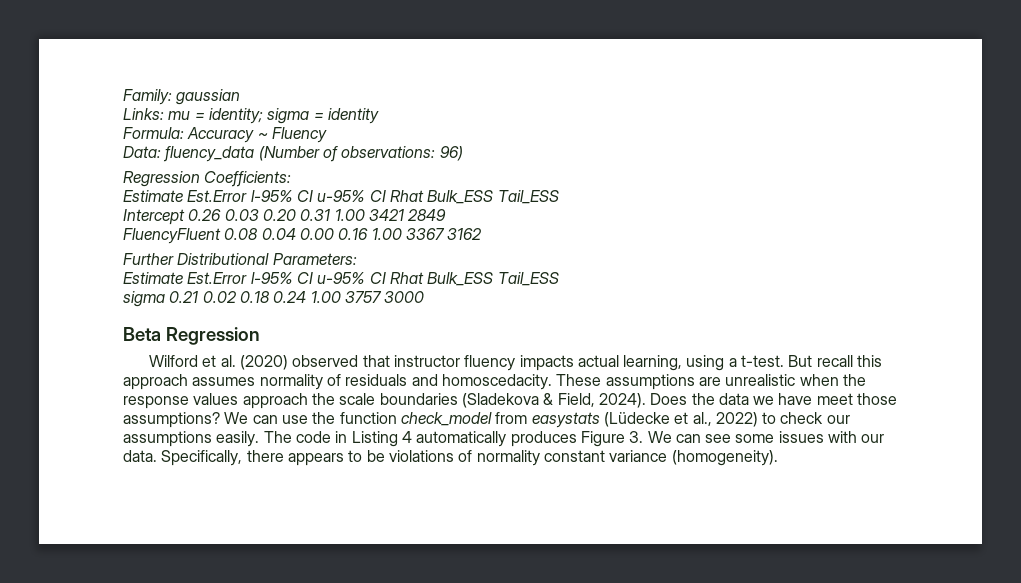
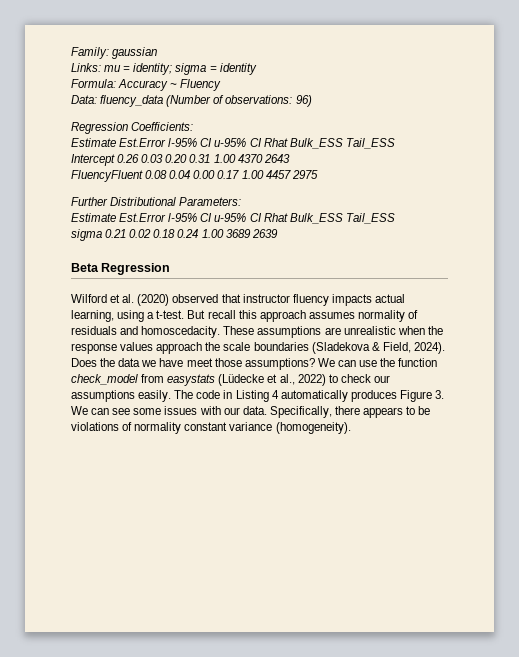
- Intercept 0.26 0.03 0.20 0.31 1.00 3421 2849
+ Intercept 0.26 0.03 0.20 0.31 1.00 4370 2643
- FluencyFluent 0.08 0.04 0.00 0.16 1.00 3367 3162
+ FluencyFluent 0.08 0.04 0.00 0.17 1.00 4457 2975
- sigma 0.21 0.02 0.18 0.24 1.00 3757 3000
+ sigma 0.21 0.02 0.18 0.24 1.00 3689 2639

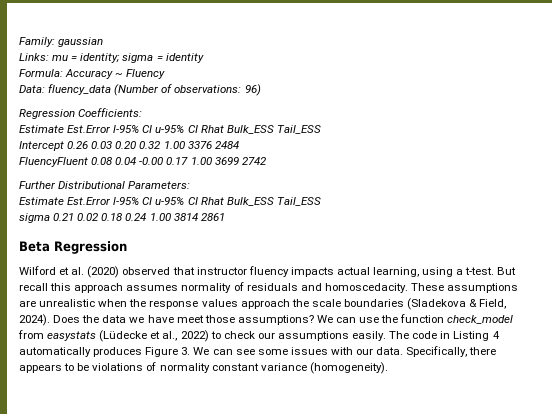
- Intercept 0.26 0.03 0.20 0.31 1.00 4370 2643
+ Intercept 0.26 0.03 0.20 0.32 1.00 3376 2484
- FluencyFluent 0.08 0.04 0.00 0.17 1.00 4457 2975
+ FluencyFluent 0.08 0.04 -0.00 0.17 1.00 3699 2742
- sigma 0.21 0.02 0.18 0.24 1.00 3689 2639
+ sigma 0.21 0.02 0.18 0.24 1.00 3814 2861

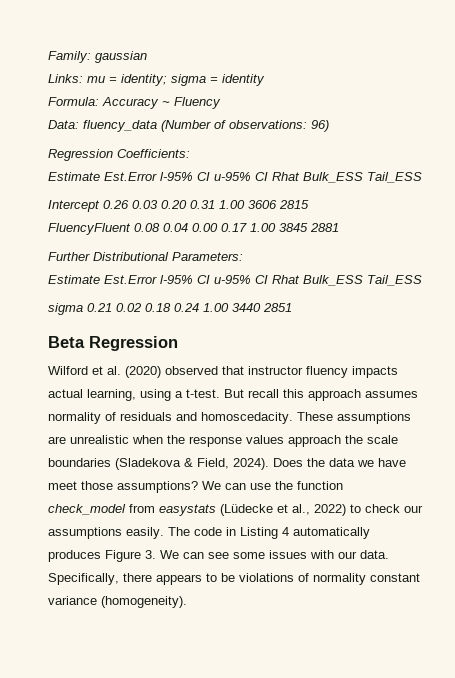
- Intercept 0.26 0.03 0.20 0.32 1.00 3376 2484
+ Intercept 0.26 0.03 0.20 0.31 1.00 3606 2815
- FluencyFluent 0.08 0.04 -0.00 0.17 1.00 3699 2742
+ FluencyFluent 0.08 0.04 0.00 0.17 1.00 3845 2881
- sigma 0.21 0.02 0.18 0.24 1.00 3814 2861
+ sigma 0.21 0.02 0.18 0.24 1.00 3440 2851

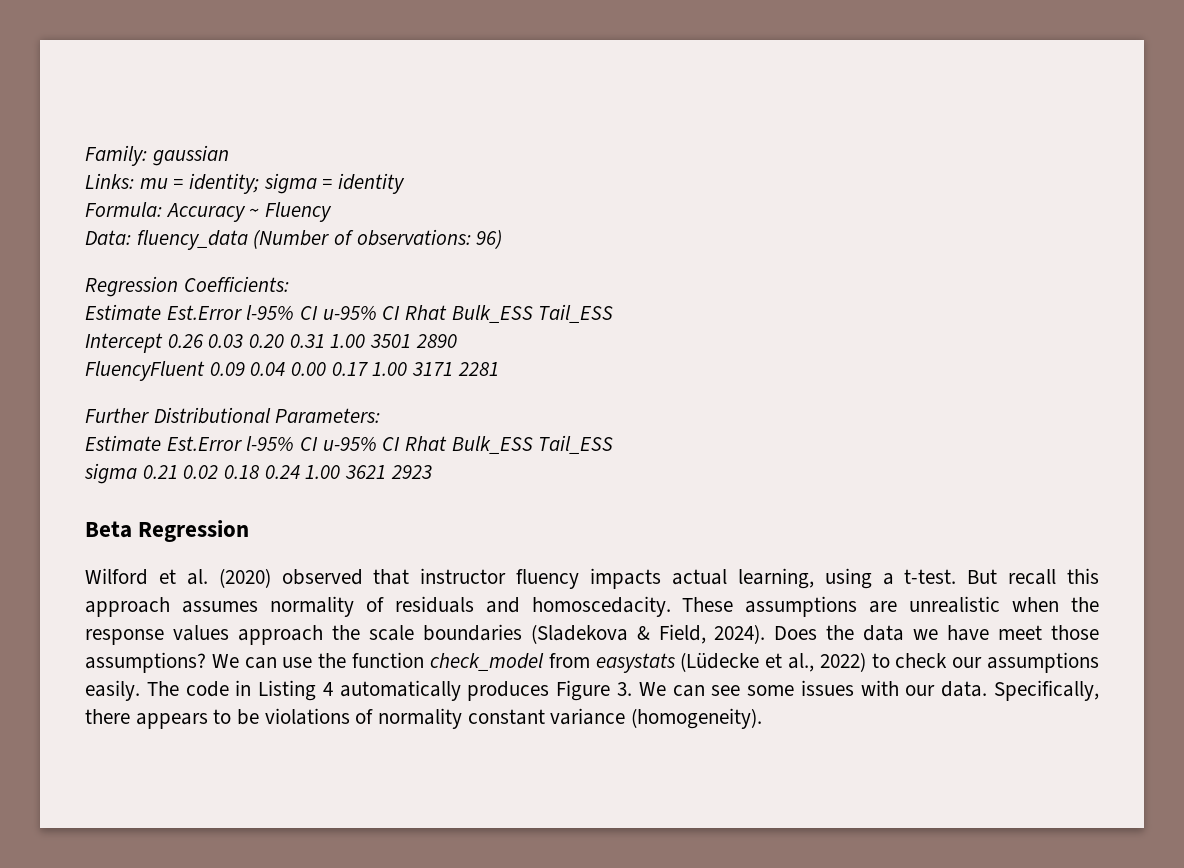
- Intercept 0.26 0.03 0.20 0.31 1.00 3606 2815
+ Intercept 0.26 0.03 0.20 0.31 1.00 3501 2890
- FluencyFluent 0.08 0.04 0.00 0.17 1.00 3845 2881
+ FluencyFluent 0.09 0.04 0.00 0.17 1.00 3171 2281
- sigma 0.21 0.02 0.18 0.24 1.00 3440 2851
+ sigma 0.21 0.02 0.18 0.24 1.00 3621 2923

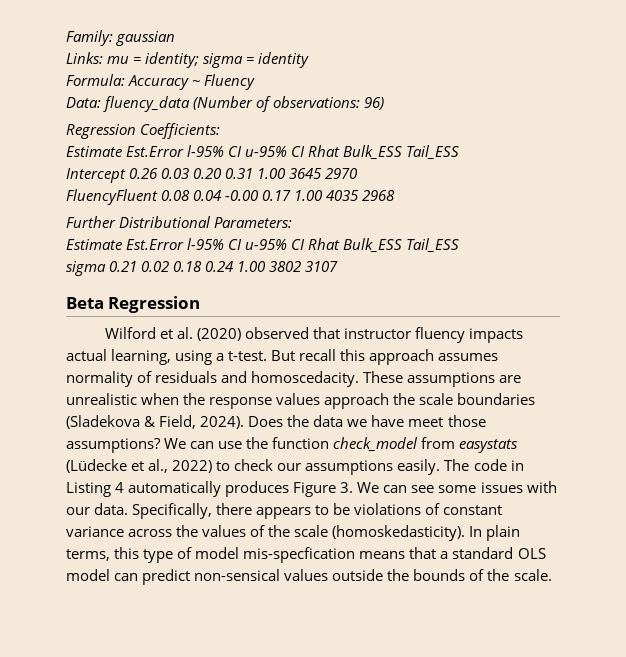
- Intercept 0.26 0.03 0.20 0.31 1.00 3501 2890
+ Intercept 0.26 0.03 0.20 0.31 1.00 3645 2970
- FluencyFluent 0.09 0.04 0.00 0.17 1.00 3171 2281
+ FluencyFluent 0.08 0.04 -0.00 0.17 1.00 4035 2968
- sigma 0.21 0.02 0.18 0.24 1.00 3621 2923
+ sigma 0.21 0.02 0.18 0.24 1.00 3802 3107
- Specifically, there appears to be violations of normality constant variance (homogeneity).
+ Specifically, there appears to be violations of constant variance across the values of the scale (homoskedasticity). In plain terms, this type of model mis-specfication means that a standard OLS model can predict non-sensical values outside the bounds of the scale.

